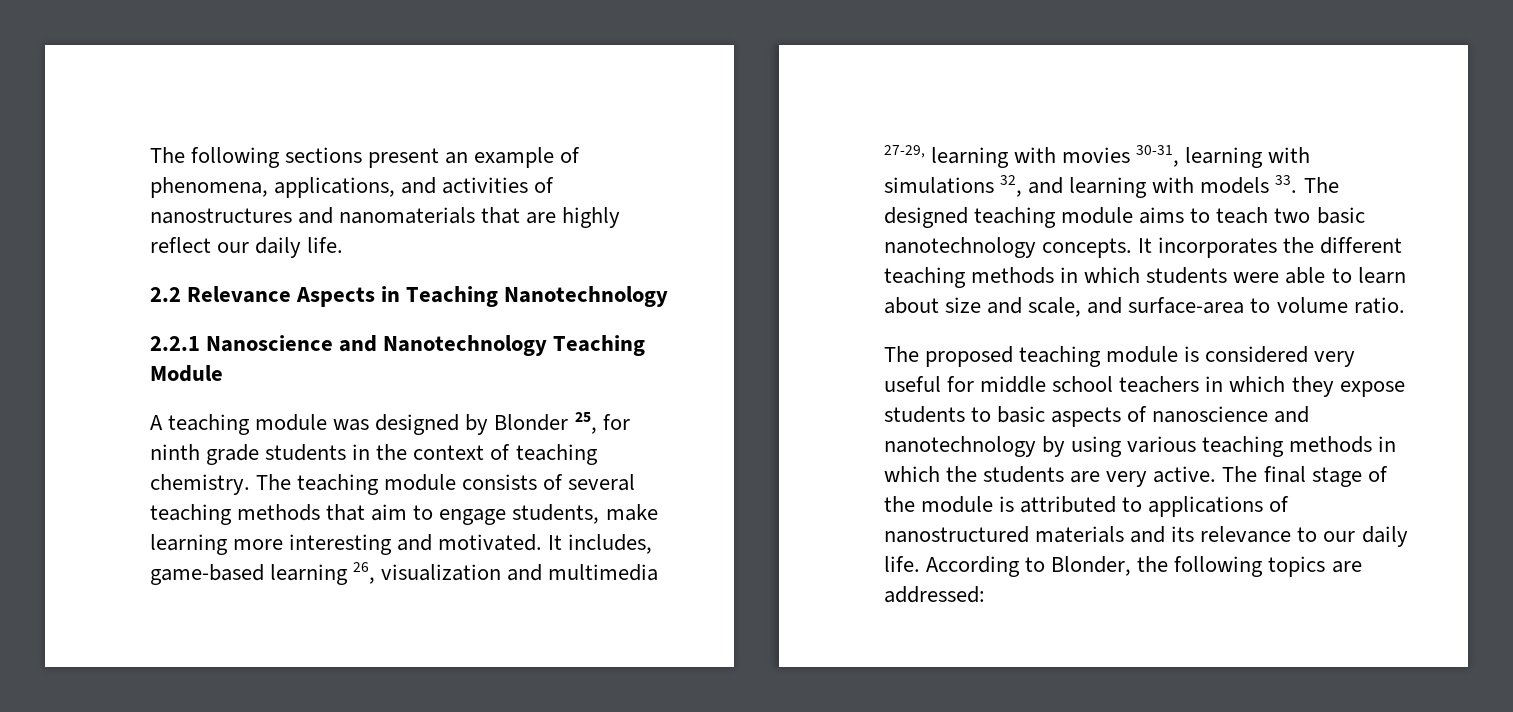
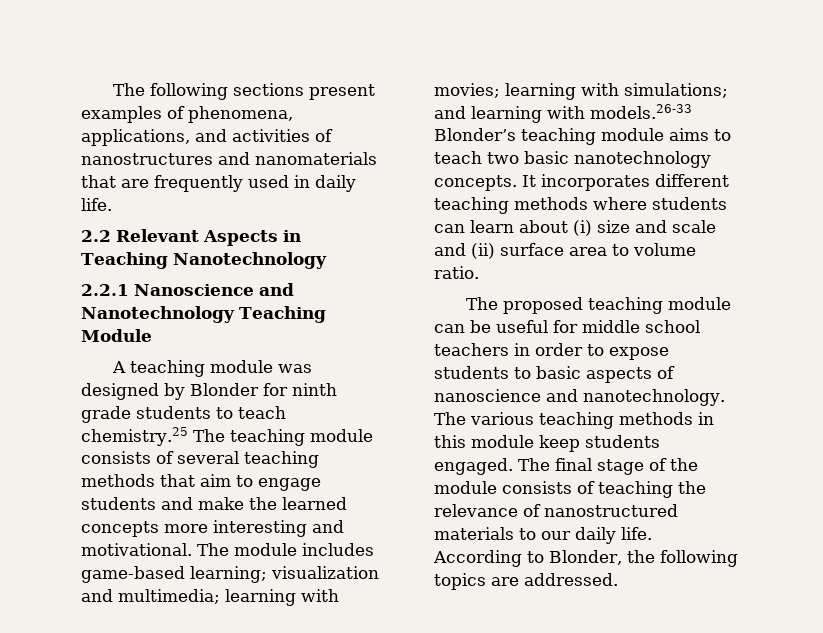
- The following sections present an example of phenomena, applications, and activities of nanostructures and nanomaterials that are highly reflect our daily life.
+ The following sections present examples of phenomena, applications, and activities of nanostructures and nanomaterials that are frequently used in daily life.
- 2.2 Relevance Aspects in Teaching Nanotechnology
+ 2.2 Relevant Aspects in Teaching Nanotechnology
- A teaching module was designed by Blonder 25, for ninth grade students in the context of teaching chemistry. The teaching module consists of several teaching methods that aim to engage students, make learning more interesting and motivated. It includes, game-based learning 26, visualization and multimedia 27-29, learning with movies 30-31, learning with simulations 32, and learning with models 33. The designed teaching module aims to teach two basic nanotechnology concepts.
+ A teaching module was designed by Blonder for ninth grade students to teach chemistry.25 The teaching module consists of several teaching methods that aim to engage students and make the learned concepts more interesting and motivational. The module includes game-based learning; visualization and multimedia; learning with movies; learning with simulations; and learning with models.26-33 Blonder’s teaching module aims to teach two basic nanotechnology concepts.
- It incorporates the different teaching methods in which students were able to learn about size and scale, and surface-area to volume ratio.
+ It incorporates different teaching methods where students can learn about (i) size and scale and (ii) surface area to volume ratio.
- The proposed teaching module is considered very useful for middle school teachers in which they expose students to basic aspects of nanoscience and nanotechnology by using various teaching methods in which the students are very active.
+ The proposed teaching module can be useful for middle school teachers in order to expose students to basic aspects of nanoscience and nanotechnology. The various teaching methods in this module keep students engaged.
- The final stage of the module is attributed to applications of nanostructured materials and its relevance to our daily life.
+ The final stage of the module consists of teaching the relevance of nanostructured materials to our daily life.
- According to Blonder, the following topics are addressed:
+ According to Blonder, the following topics are addressed.

